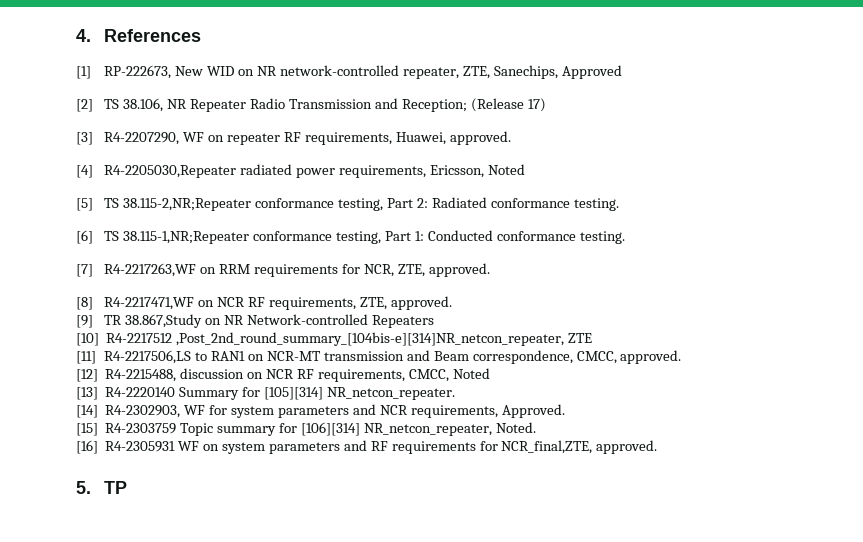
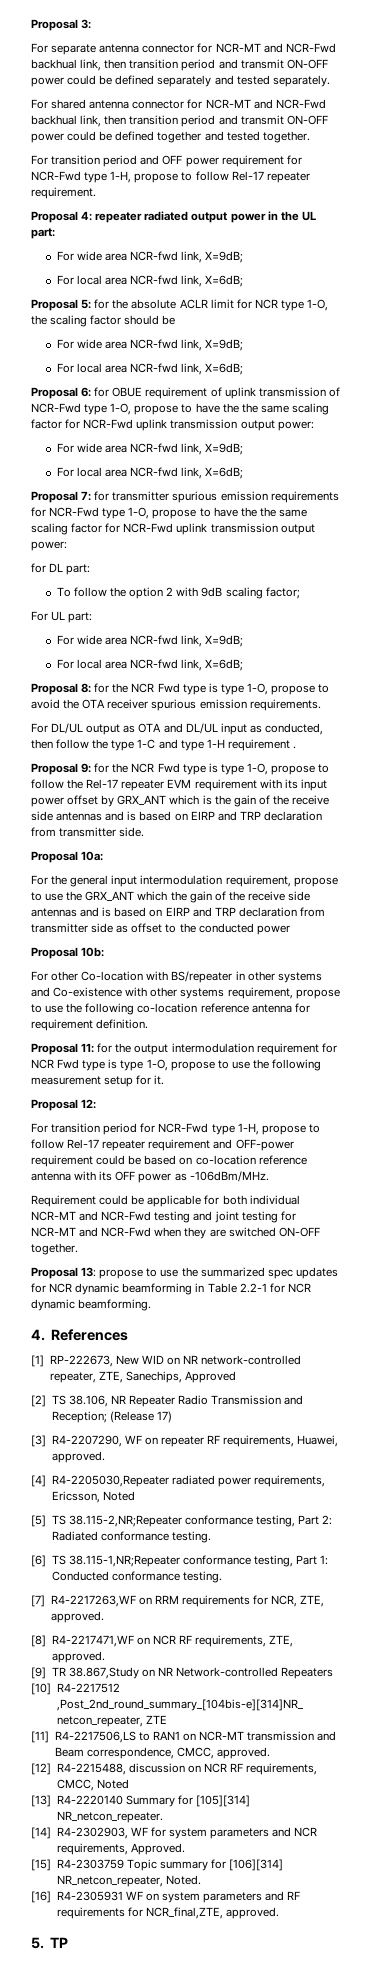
+ Proposal 3:
+ For separate antenna connector for NCR-MT and NCR-Fwd backhual link, then transition period and transmit ON-OFF power could be defined separately and tested separately.
+ For shared antenna connector for NCR-MT and NCR-Fwd backhual link, then transition period and transmit ON-OFF power could be defined together and tested together.
+ For transition period and OFF power requirement for NCR-Fwd type 1-H, propose to follow Rel-17 repeater requirement.
+ Proposal 4: repeater radiated output power in the UL part:
+ For wide area NCR-fwd link, X=9dB;
+ For local area NCR-fwd link, X=6dB;
+ Proposal 5: for the absolute ACLR limit for NCR type 1-O, the scaling factor should be
+ For wide area NCR-fwd link, X=9dB;
+ For local area NCR-fwd link, X=6dB;
+ Proposal 6: for OBUE requirement of uplink transmission of NCR-Fwd type 1-O, propose to have the the same scaling factor for NCR-Fwd uplink transmission output power:
+ For wide area NCR-fwd link, X=9dB;
+ For local area NCR-fwd link, X=6dB;
+ Proposal 7: for transmitter spurious emission requirements for NCR-Fwd type 1-O, propose to have the the same scaling factor for NCR-Fwd uplink transmission output power:
+ for DL part:
+ To follow the option 2 with 9dB scaling factor;
+ For UL part:
+ For wide area NCR-fwd link, X=9dB;
+ For local area NCR-fwd link, X=6dB;
+ Proposal 8: for the NCR Fwd type is type 1-O, propose to avoid the OTA receiver spurious emission requirements.
+ For DL/UL output as OTA and DL/UL input as conducted, then follow the type 1-C and type 1-H requirement .
+ Proposal 9: for the NCR Fwd type is type 1-O, propose to follow the Rel-17 repeater EVM requirement with its input power offset by GRX_ANT which is the gain of the receive side antennas and is based on EIRP and TRP declaration from transmitter side.
+ Proposal 10a:
+ For the general input intermodulation requirement, propose to use the GRX_ANT which the gain of the receive side antennas and is based on EIRP and TRP declaration from transmitter side as offset to the conducted power
+ Proposal 10b:
+ For other Co-location with BS/repeater in other systems and Co-existence with other systems requirement, propose to use the following co-location reference antenna for requirement definition.
+ Proposal 11: for the output intermodulation requirement for NCR Fwd type is type 1-O, propose to use the following measurement setup for it.
+ Proposal 12:
+ For transition period for NCR-Fwd type 1-H, propose to follow Rel-17 repeater requirement and OFF-power requirement could be based on co-location reference antenna with its OFF power as -106dBm/MHz.
+ Requirement could be applicable for both individual NCR-MT and NCR-Fwd testing and joint testing for NCR-MT and NCR-Fwd when they are switched ON-OFF together.
+ Proposal 13: propose to use the summarized spec updates for NCR dynamic beamforming in Table 2.2-1 for NCR dynamic beamforming.

